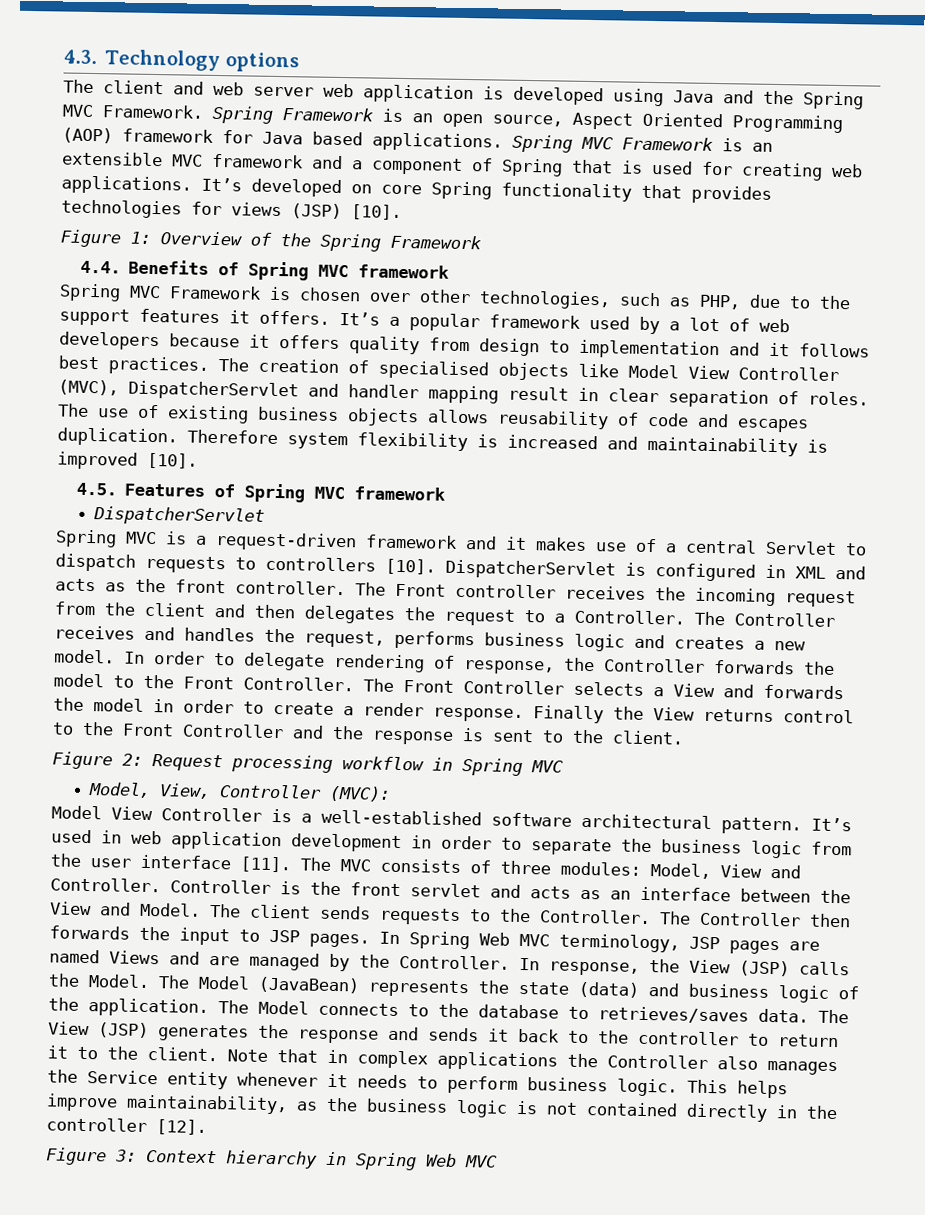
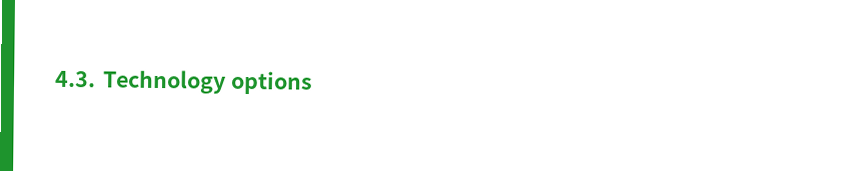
- The client and web server web application is developed using Java and the Spring MVC Framework. Spring Framework is an open source, Aspect Oriented Programming (AOP) framework for Java based applications. Spring MVC Framework is an extensible MVC framework and a component of Spring that is used for creating web applications. It’s developed on core Spring functionality that provides technologies for views (JSP) [10].
- Figure 1: Overview of the Spring Framework
- 4.4. Benefits of Spring MVC framework
- Spring MVC Framework is chosen over other technologies, such as PHP, due to the support features it offers. It’s a popular framework used by a lot of web developers because it offers quality from design to implementation and it follows best practices. The creation of specialised objects like Model View Controller (MVC), DispatcherServlet and handler mapping result in clear separation of roles. The use of existing business objects allows reusability of code and escapes duplication. Therefore system flexibility is increased and maintainability is improved [10].
- 4.5. Features of Spring MVC framework
- DispatcherServlet
- Spring MVC is a request-driven framework and it makes use of a central Servlet to dispatch requests to controllers [10]. DispatcherServlet is configured in XML and acts as the front controller. The Front controller receives the incoming request from the client and then delegates the request to a Controller. The Controller receives and handles the request, performs business logic and creates a new model. In order to delegate rendering of response, the Controller forwards the model to the Front Controller. The Front Controller selects a View and forwards the model in order to create a render response. Finally the View returns control to the Front Controller and the response is sent to the client.
- Figure 2: Request processing workflow in Spring MVC
- Model, View, Controller (MVC):
- Model View Controller is a well-established software architectural pattern. It’s used in web application development in order to separate the business logic from the user interface [11]. The MVC consists of three modules: Model, View and Controller. Controller is the front servlet and acts as an interface between the View and Model. The client sends requests to the Controller. The Controller then forwards the input to JSP pages. In Spring Web MVC terminology, JSP pages are named Views and are managed by the Controller. In response, the View (JSP) calls the Model. The Model (JavaBean) represents the state (data) and business logic of the application. The Model connects to the database to retrieves/saves data. The View (JSP) generates the response and sends it back to the controller to return it to the client. Note that in complex applications the Controller also manages the Service entity whenever it needs to perform business logic. This helps improve maintainability, as the business logic is not contained directly in the controller [12].
- Figure 3: Context hierarchy in Spring Web MVC

